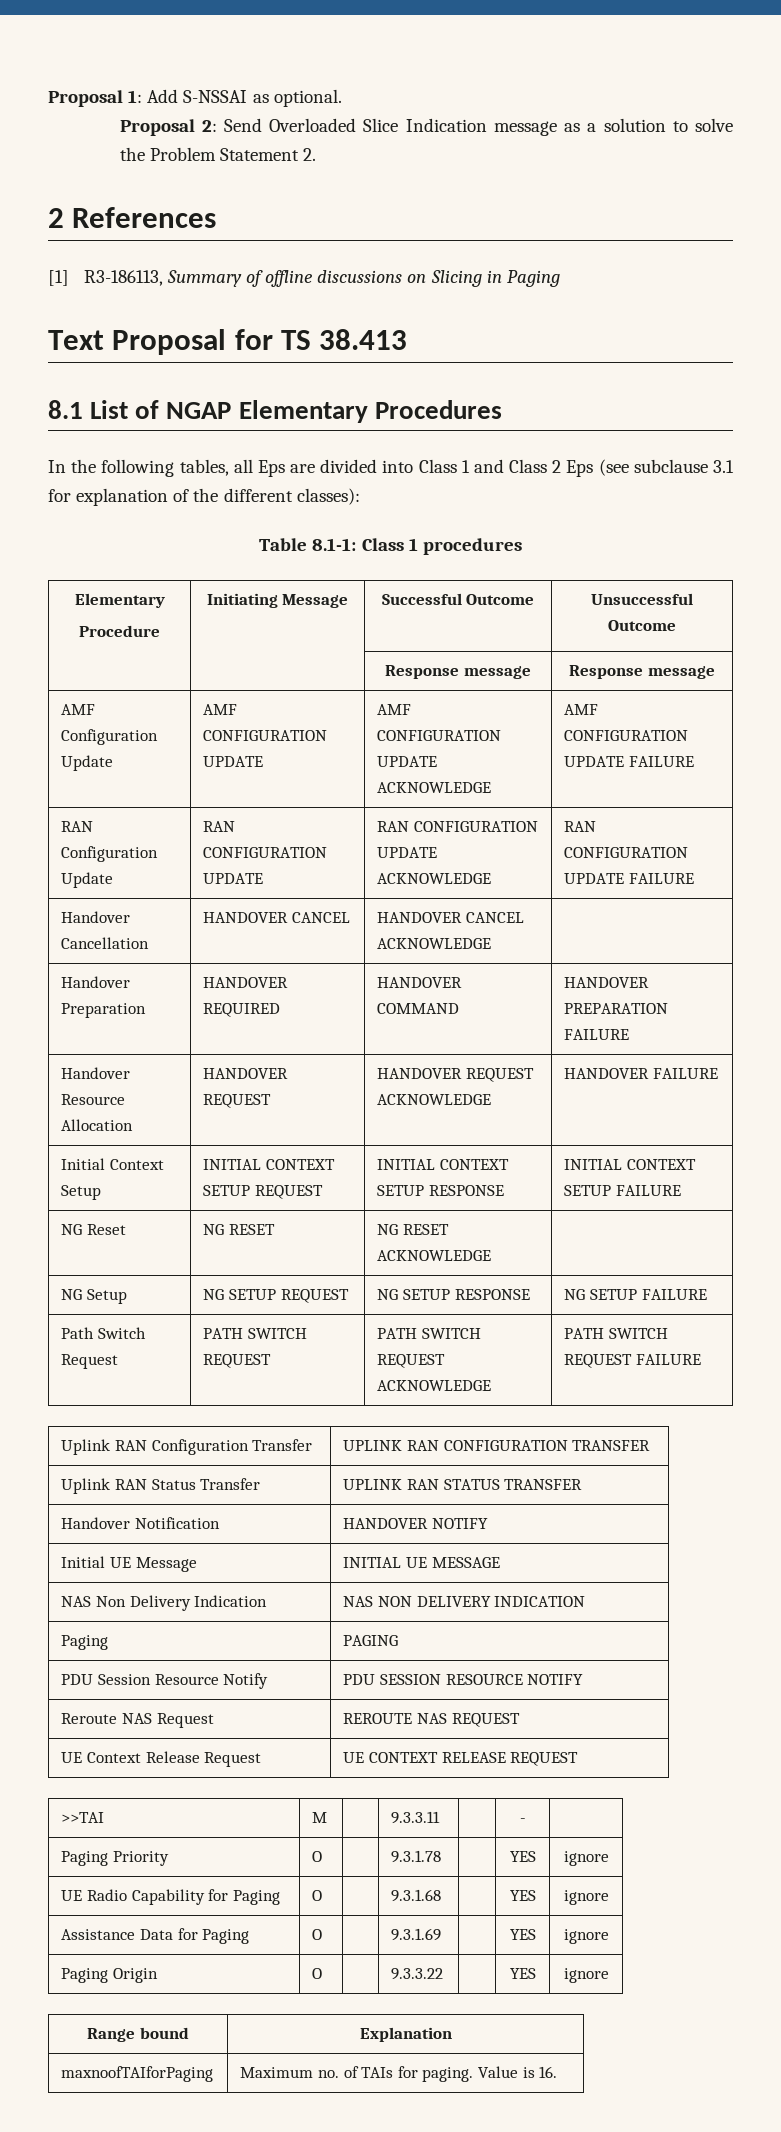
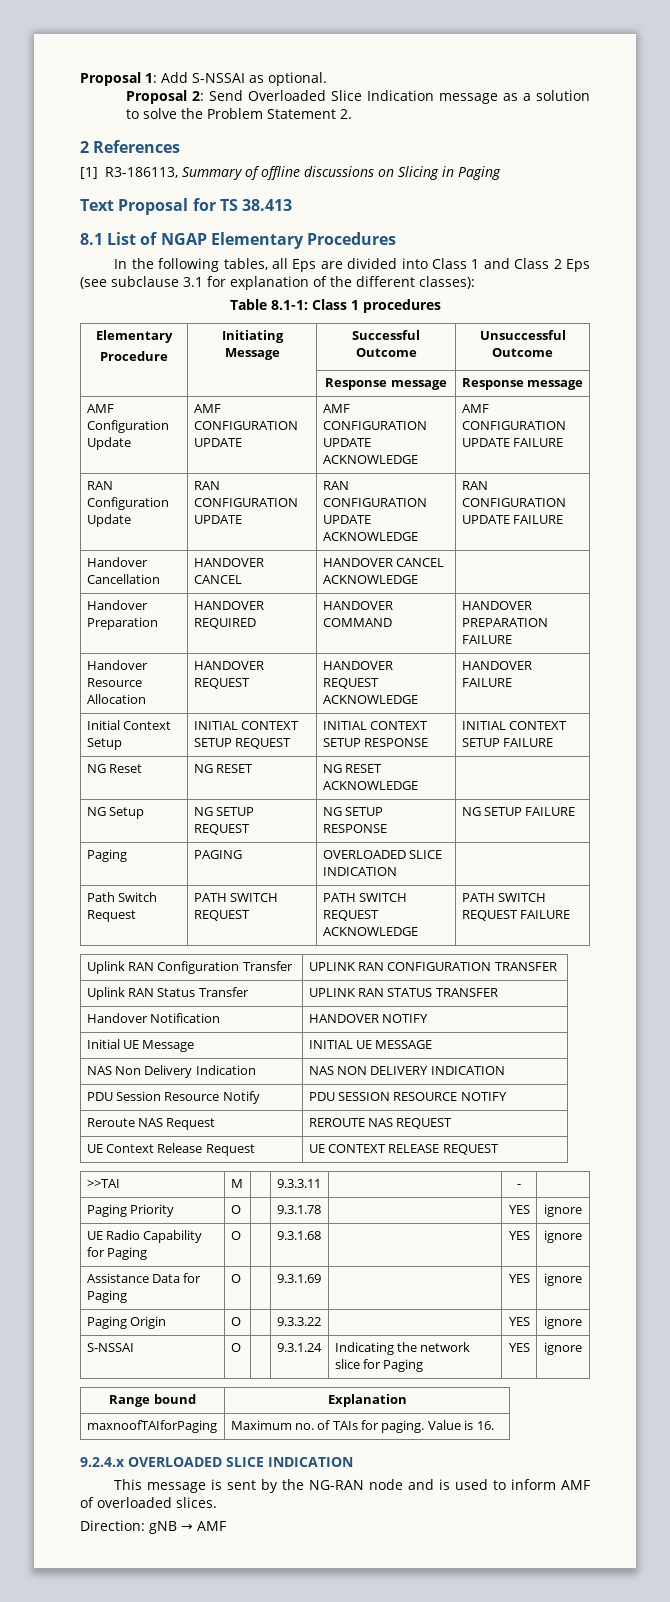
+ Paging | PAGING | OVERLOADED SLICE INDICATION |
- Paging | PAGING
+ S-NSSAI | O | | 9.3.1.24 | Indicating the network slice for Paging | YES | ignore
+ 9.2.4.x OVERLOADED SLICE INDICATION
+ This message is sent by the NG-RAN node and is used to inform AMF of overloaded slices.
+ Direction: gNB → AMF

